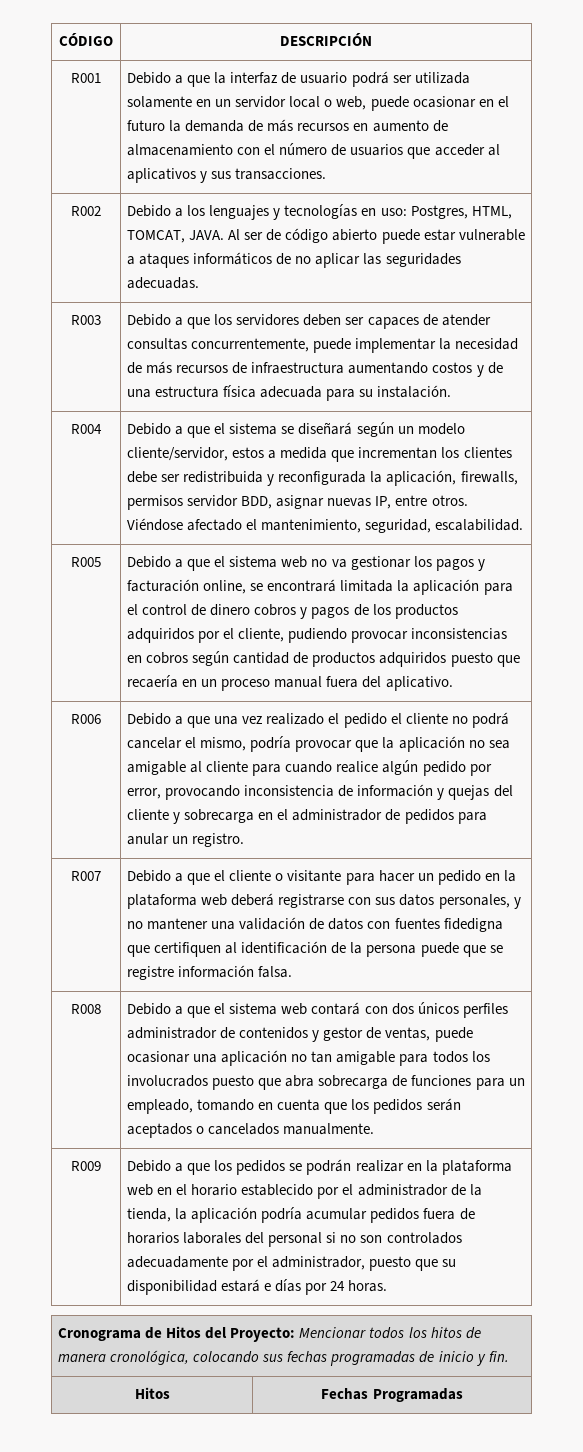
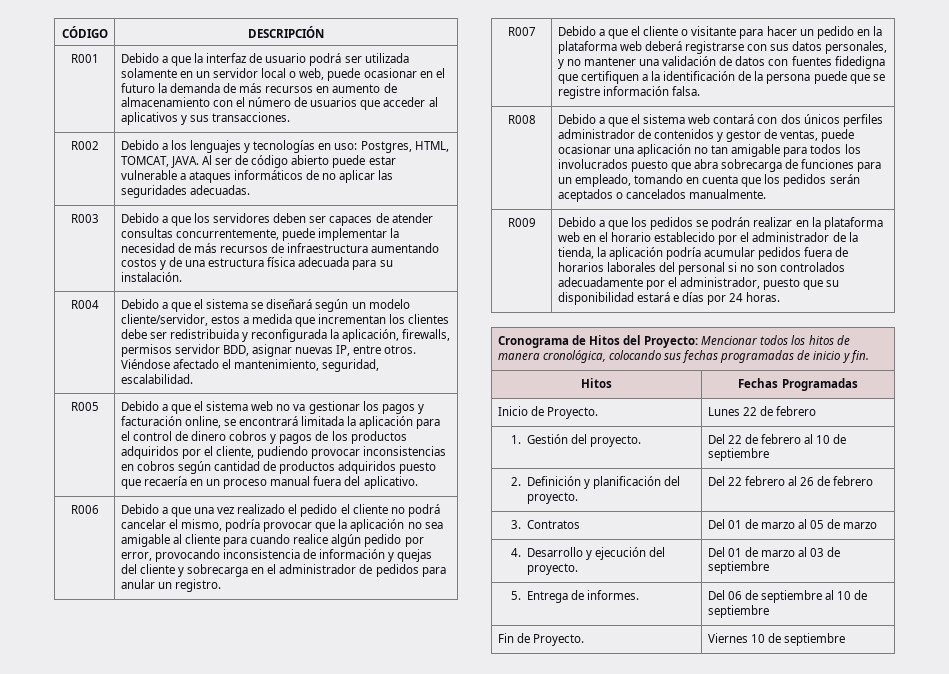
- Debido a que el cliente o visitante para hacer un pedido en la plataforma web deberá registrarse con sus datos personales, y no mantener una validación de datos con fuentes fidedigna que certifiquen al identificación de la persona puede que se registre información falsa.
+ Debido a que el cliente o visitante para hacer un pedido en la plataforma web deberá registrarse con sus datos personales, y no mantener una validación de datos con fuentes fidedigna que certifiquen a la identificación de la persona puede que se registre información falsa.
+ Inicio de Proyecto. | Lunes 22 de febrero
+ 1. Gestión del proyecto. | Del 22 de febrero al 10 de septiembre
+ 2. Definición y planificación del proyecto. | Del 22 febrero al 26 de febrero
+ 3. Contratos | Del 01 de marzo al 05 de marzo
+ 4. Desarrollo y ejecución del proyecto. | Del 01 de marzo al 03 de septiembre
+ 5. Entrega de informes. | Del 06 de septiembre al 10 de septiembre
+ Fin de Proyecto. | Viernes 10 de septiembre

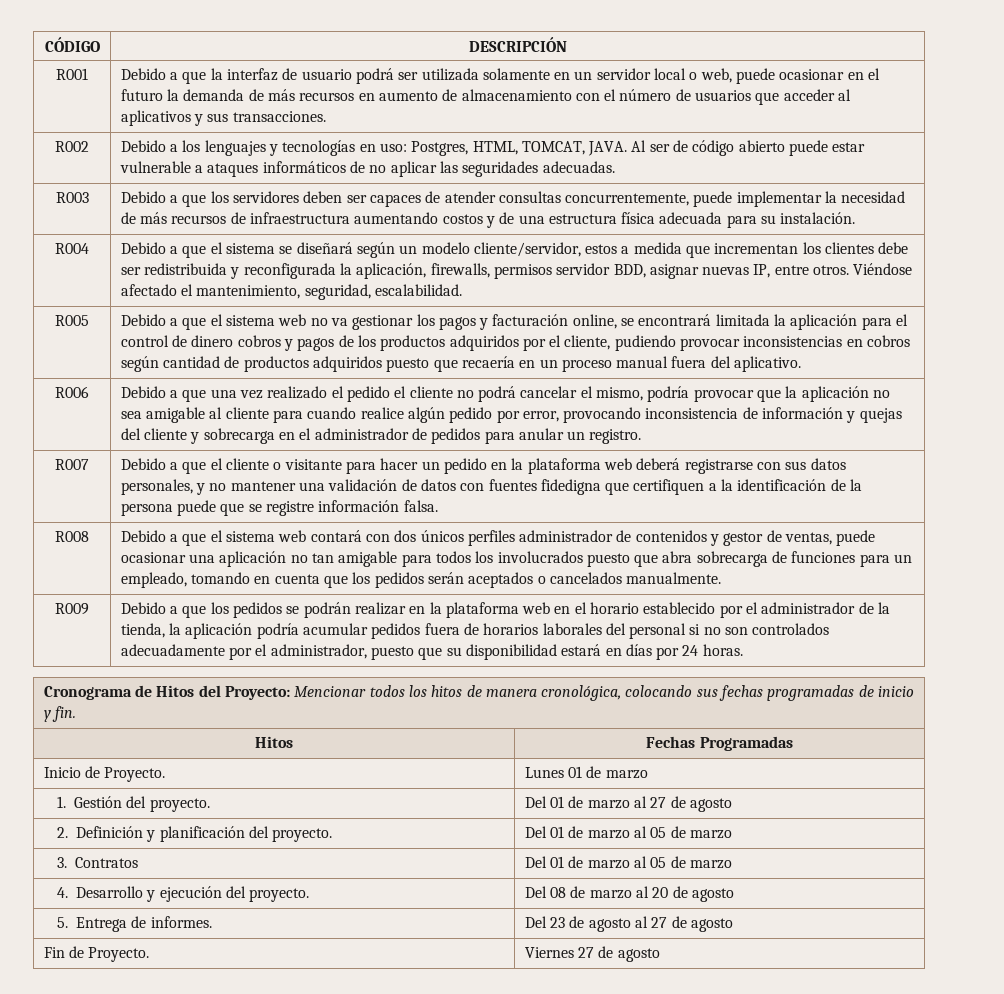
- Debido a que los pedidos se podrán realizar en la plataforma web en el horario establecido por el administrador de la tienda, la aplicación podría acumular pedidos fuera de horarios laborales del personal si no son controlados adecuadamente por el administrador, puesto que su disponibilidad estará e días por 24 horas.
+ Debido a que los pedidos se podrán realizar en la plataforma web en el horario establecido por el administrador de la tienda, la aplicación podría acumular pedidos fuera de horarios laborales del personal si no son controlados adecuadamente por el administrador, puesto que su disponibilidad estará en días por 24 horas.
- Inicio de Proyecto. | Lunes 22 de febrero
+ Inicio de Proyecto. | Lunes 01 de marzo
- 1. Gestión del proyecto. | Del 22 de febrero al 10 de septiembre
+ 1. Gestión del proyecto. | Del 01 de marzo al 27 de agosto
- 2. Definición y planificación del proyecto. | Del 22 febrero al 26 de febrero
+ 2. Definición y planificación del proyecto. | Del 01 de marzo al 05 de marzo
- 4. Desarrollo y ejecución del proyecto. | Del 01 de marzo al 03 de septiembre
+ 4. Desarrollo y ejecución del proyecto. | Del 08 de marzo al 20 de agosto
- 5. Entrega de informes. | Del 06 de septiembre al 10 de septiembre
+ 5. Entrega de informes. | Del 23 de agosto al 27 de agosto
- Fin de Proyecto. | Viernes 10 de septiembre
+ Fin de Proyecto. | Viernes 27 de agosto

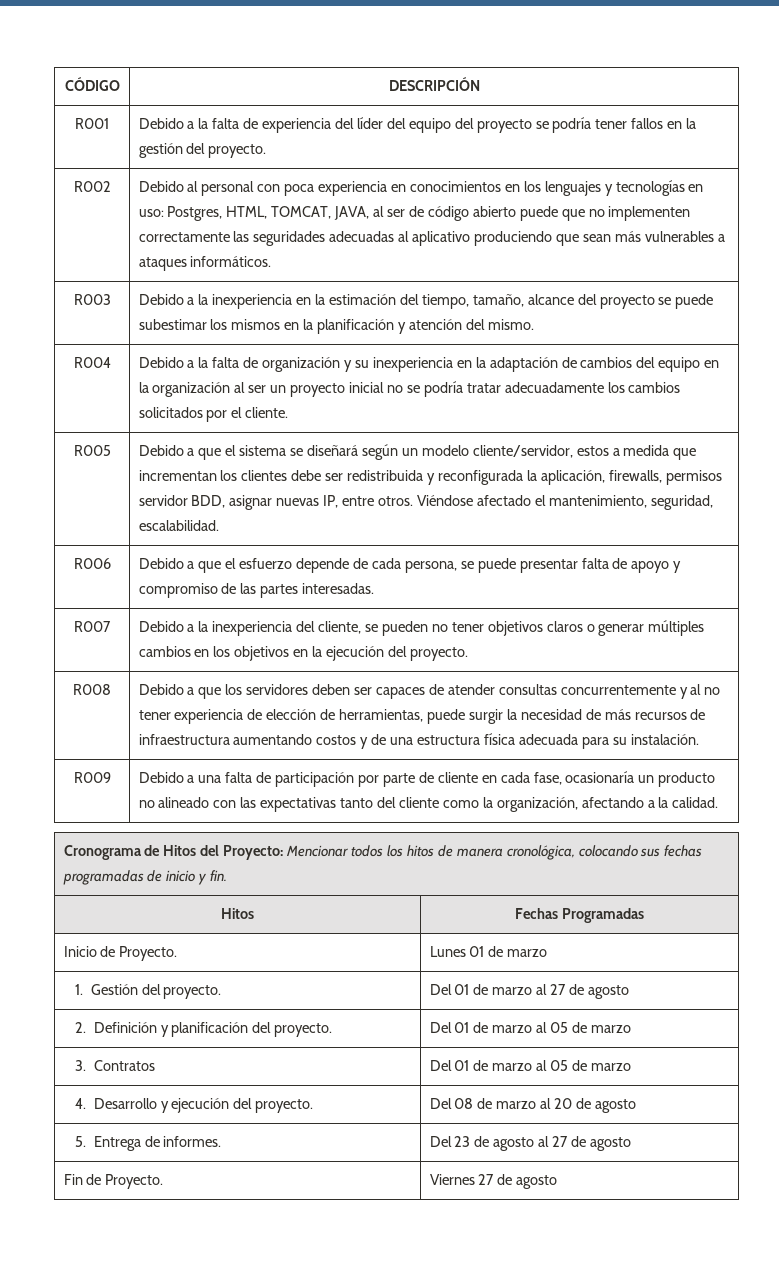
- Debido a que la interfaz de usuario podrá ser utilizada solamente en un servidor local o web, puede ocasionar en el futuro la demanda de más recursos en aumento de almacenamiento con el número de usuarios que acceder al aplicativos y sus transacciones.
- R002 | Debido a los lenguajes y tecnologías en uso: Postgres, HTML, TOMCAT, JAVA. Al ser de código abierto puede estar vulnerable a ataques informáticos de no aplicar las seguridades adecuadas.
- R003 | Debido a que los servidores deben ser capaces de atender consultas concurrentemente, puede implementar la necesidad de más recursos de infraestructura aumentando costos y de una estructura física adecuada para su instalación.
- R004
+ Debido a la falta de experiencia del líder del equipo del proyecto se podría tener fallos en la gestión del proyecto.
+ R002 | Debido al personal con poca experiencia en conocimientos en los lenguajes y tecnologías en uso: Postgres, HTML, TOMCAT, JAVA, al ser de código abierto puede que no implementen correctamente las seguridades adecuadas al aplicativo produciendo que sean más vulnerables a ataques informáticos.
+ R003 | Debido a la inexperiencia en la estimación del tiempo, tamaño, alcance del proyecto se puede subestimar los mismos en la planificación y atención del mismo.
+ R004 | Debido a la falta de organización y su inexperiencia en la adaptación de cambios del equipo en la organización al ser un proyecto inicial no se podría tratar adecuadamente los cambios solicitados por el cliente.
+ R005
- R005 | Debido a que el sistema web no va gestionar los pagos y facturación online, se encontrará limitada la aplicación para el control de dinero cobros y pagos de los productos adquiridos por el cliente, pudiendo provocar inconsistencias en cobros según cantidad de productos adquiridos puesto que recaería en un proceso manual fuera del aplicativo.
- R006 | Debido a que una vez realizado el pedido el cliente no podrá cancelar el mismo, podría provocar que la aplicación no sea amigable al cliente para cuando realice algún pedido por error, provocando inconsistencia de información y quejas del cliente y sobrecarga en el administrador de pedidos para anular un registro.
- R007 | Debido a que el cliente o visitante para hacer un pedido en la plataforma web deberá registrarse con sus datos personales, y no mantener una validación de datos con fuentes fidedigna que certifiquen a la identificación de la persona puede que se registre información falsa.
- R008 | Debido a que el sistema web contará con dos únicos perfiles administrador de contenidos y gestor de ventas, puede ocasionar una aplicación no tan amigable para todos los involucrados puesto que abra sobrecarga de funciones para un empleado, tomando en cuenta que los pedidos serán aceptados o cancelados manualmente.
- R009 | Debido a que los pedidos se podrán realizar en la plataforma web en el horario establecido por el administrador de la tienda, la aplicación podría acumular pedidos fuera de horarios laborales del personal si no son controlados adecuadamente por el administrador, puesto que su disponibilidad estará en días por 24 horas.
+ R006 | Debido a que el esfuerzo depende de cada persona, se puede presentar falta de apoyo y compromiso de las partes interesadas.
+ R007 | Debido a la inexperiencia del cliente, se pueden no tener objetivos claros o generar múltiples cambios en los objetivos en la ejecución del proyecto.
+ R008 | Debido a que los servidores deben ser capaces de atender consultas concurrentemente y al no tener experiencia de elección de herramientas, puede surgir la necesidad de más recursos de infraestructura aumentando costos y de una estructura física adecuada para su instalación.
+ R009 | Debido a una falta de participación por parte de cliente en cada fase, ocasionaría un producto no alineado con las expectativas tanto del cliente como la organización, afectando a la calidad.

